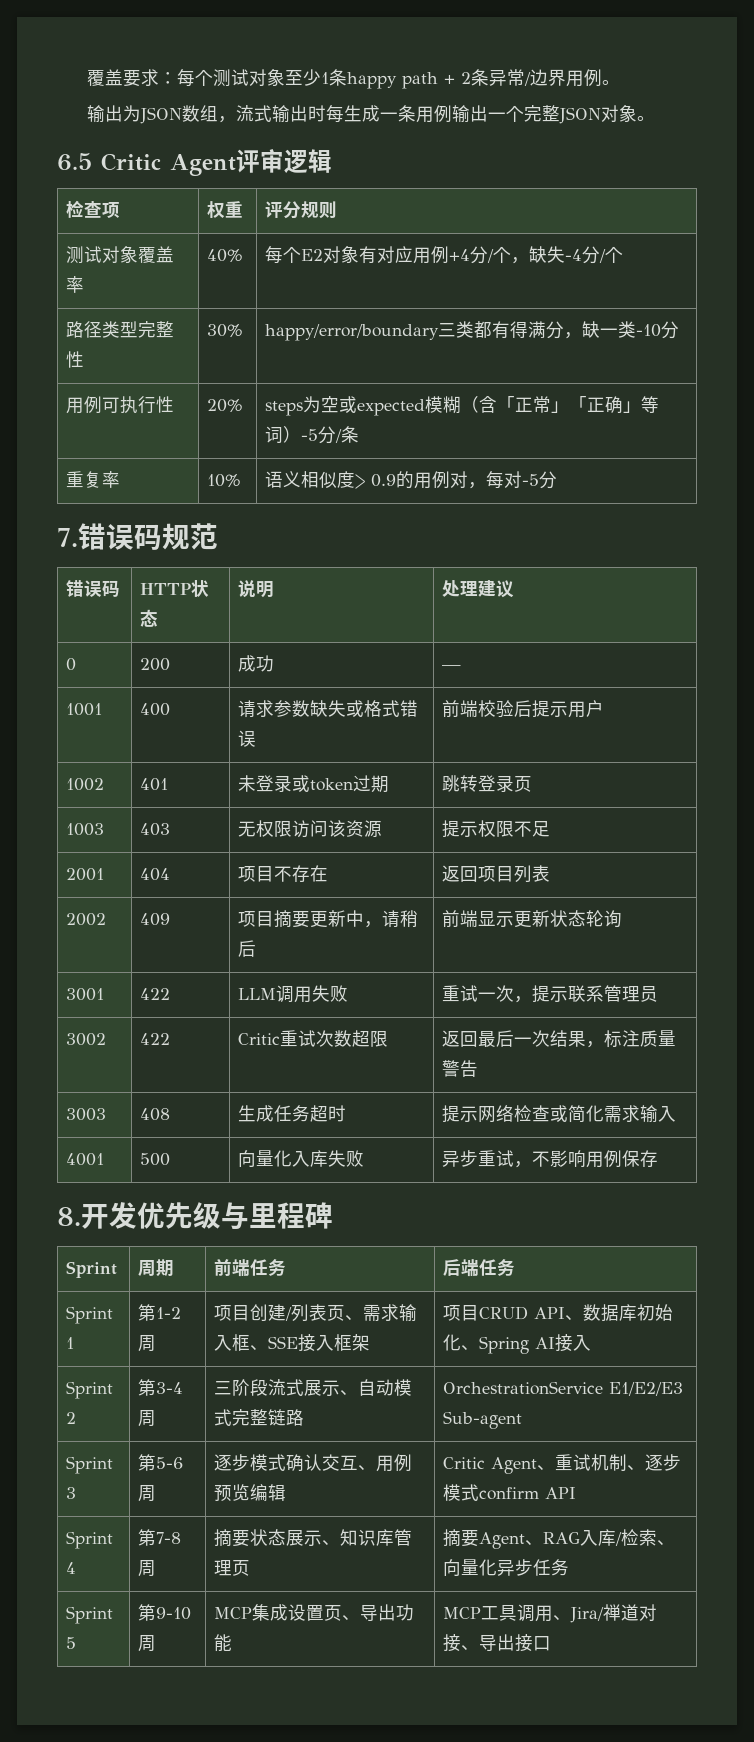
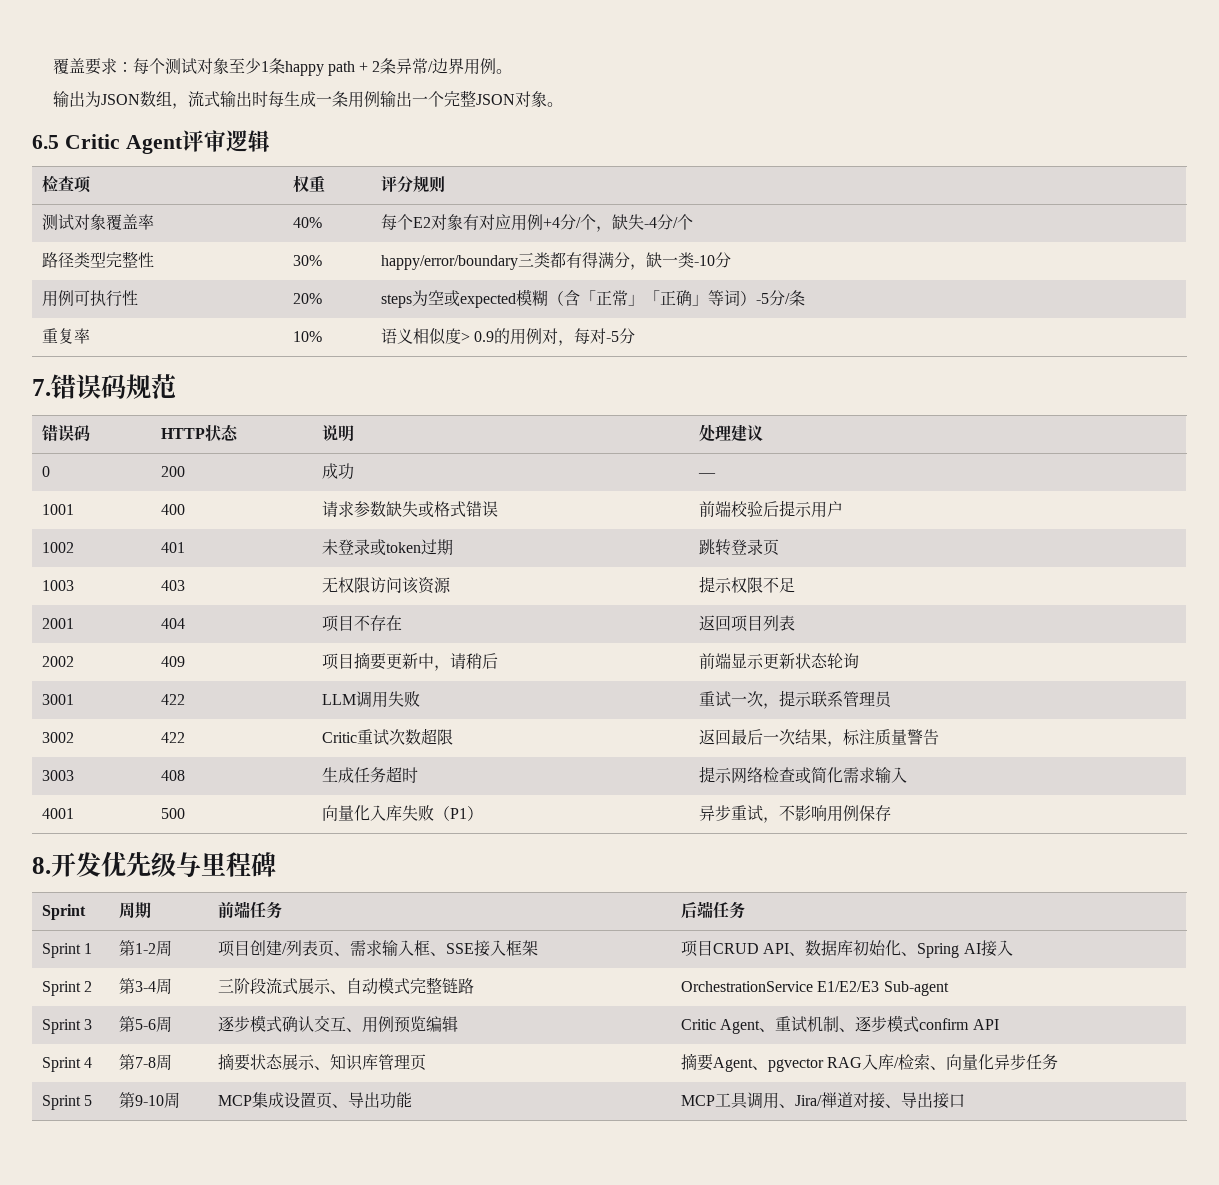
- 4001 | 500 | 向量化入库失败 | 异步重试，不影响用例保存
+ 4001 | 500 | 向量化入库失败（P1） | 异步重试，不影响用例保存
- Sprint 4 | 第7-8周 | 摘要状态展示、知识库管理页 | 摘要Agent、RAG入库/检索、向量化异步任务
+ Sprint 4 | 第7-8周 | 摘要状态展示、知识库管理页 | 摘要Agent、pgvector RAG入库/检索、向量化异步任务

